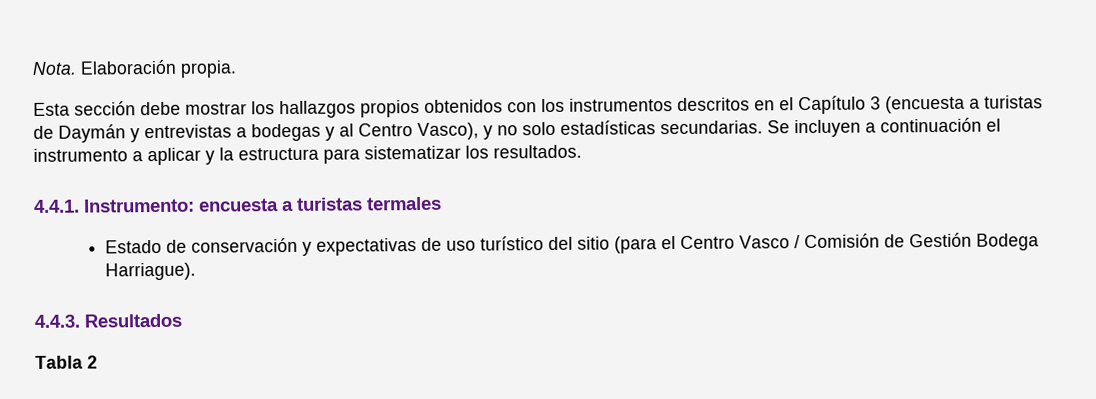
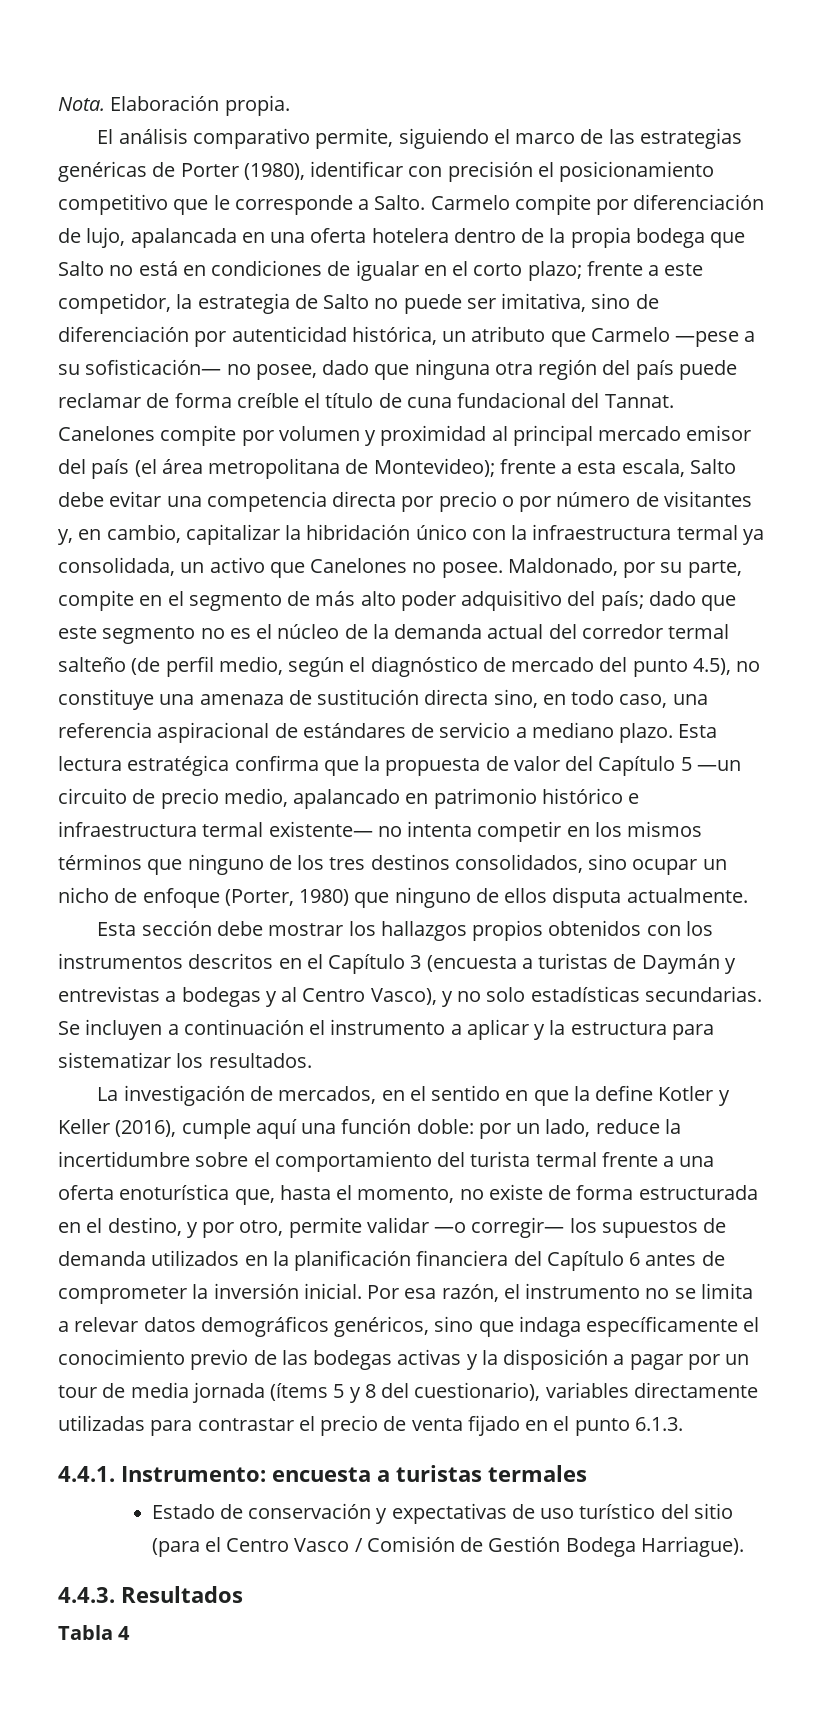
+ El análisis comparativo permite, siguiendo el marco de las estrategias genéricas de Porter (1980), identificar con precisión el posicionamiento competitivo que le corresponde a Salto. Carmelo compite por diferenciación de lujo, apalancada en una oferta hotelera dentro de la propia bodega que Salto no está en condiciones de igualar en el corto plazo; frente a este competidor, la estrategia de Salto no puede ser imitativa, sino de diferenciación por autenticidad histórica, un atributo que Carmelo —pese a su sofisticación— no posee, dado que ninguna otra región del país puede reclamar de forma creíble el título de cuna fundacional del Tannat. Canelones compite por volumen y proximidad al principal mercado emisor del país (el área metropolitana de Montevideo); frente a esta escala, Salto debe evitar una competencia directa por precio o por número de visitantes y, en cambio, capitalizar la hibridación único con la infraestructura termal ya consolidada, un activo que Canelones no posee. Maldonado, por su parte, compite en el segmento de más alto poder adquisitivo del país; dado que este segmento no es el núcleo de la demanda actual del corredor termal salteño (de perfil medio, según el diagnóstico de mercado del punto 4.5), no constituye una amenaza de sustitución directa sino, en todo caso, una referencia aspiracional de estándares de servicio a mediano plazo. Esta lectura estratégica confirma que la propuesta de valor del Capítulo 5 —un circuito de precio medio, apalancado en patrimonio histórico e infraestructura termal existente— no intenta competir en los mismos términos que ninguno de los tres destinos consolidados, sino ocupar un nicho de enfoque (Porter, 1980) que ninguno de ellos disputa actualmente.
+ La investigación de mercados, en el sentido en que la define Kotler y Keller (2016), cumple aquí una función doble: por un lado, reduce la incertidumbre sobre el comportamiento del turista termal frente a una oferta enoturística que, hasta el momento, no existe de forma estructurada en el destino, y por otro, permite validar —o corregir— los supuestos de demanda utilizados en la planificación financiera del Capítulo 6 antes de comprometer la inversión inicial. Por esa razón, el instrumento no se limita a relevar datos demográficos genéricos, sino que indaga específicamente el conocimiento previo de las bodegas activas y la disposición a pagar por un tour de media jornada (ítems 5 y 8 del cuestionario), variables directamente utilizadas para contrastar el precio de venta fijado en el punto 6.1.3.
- Tabla 2
+ Tabla 4

